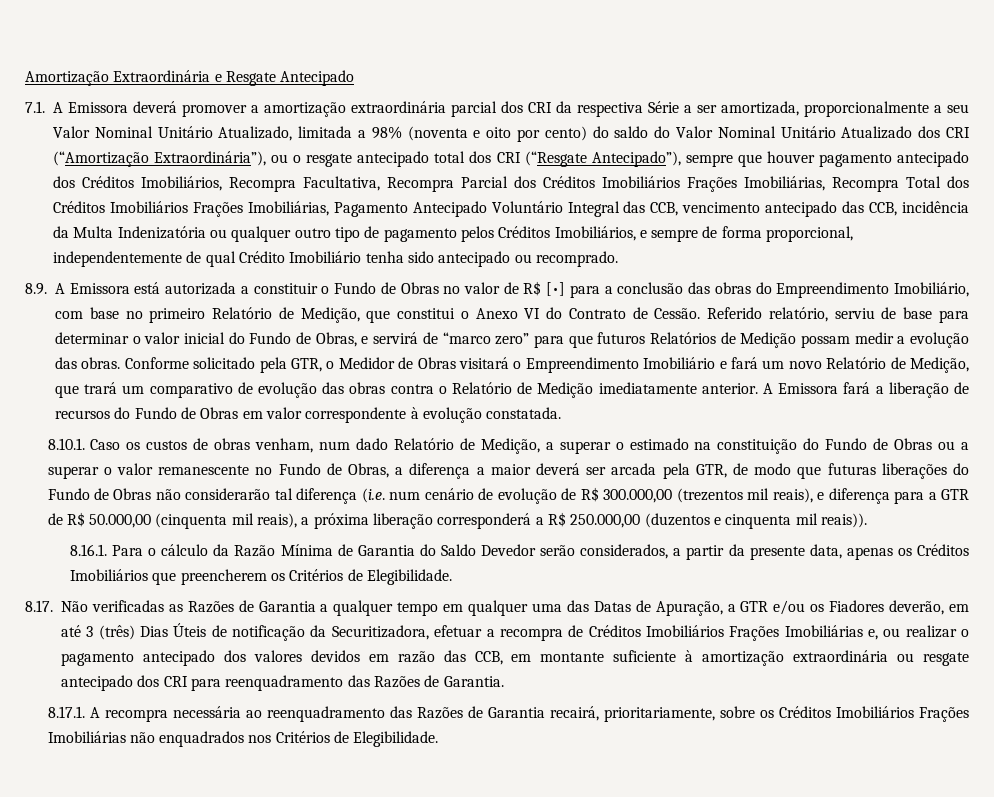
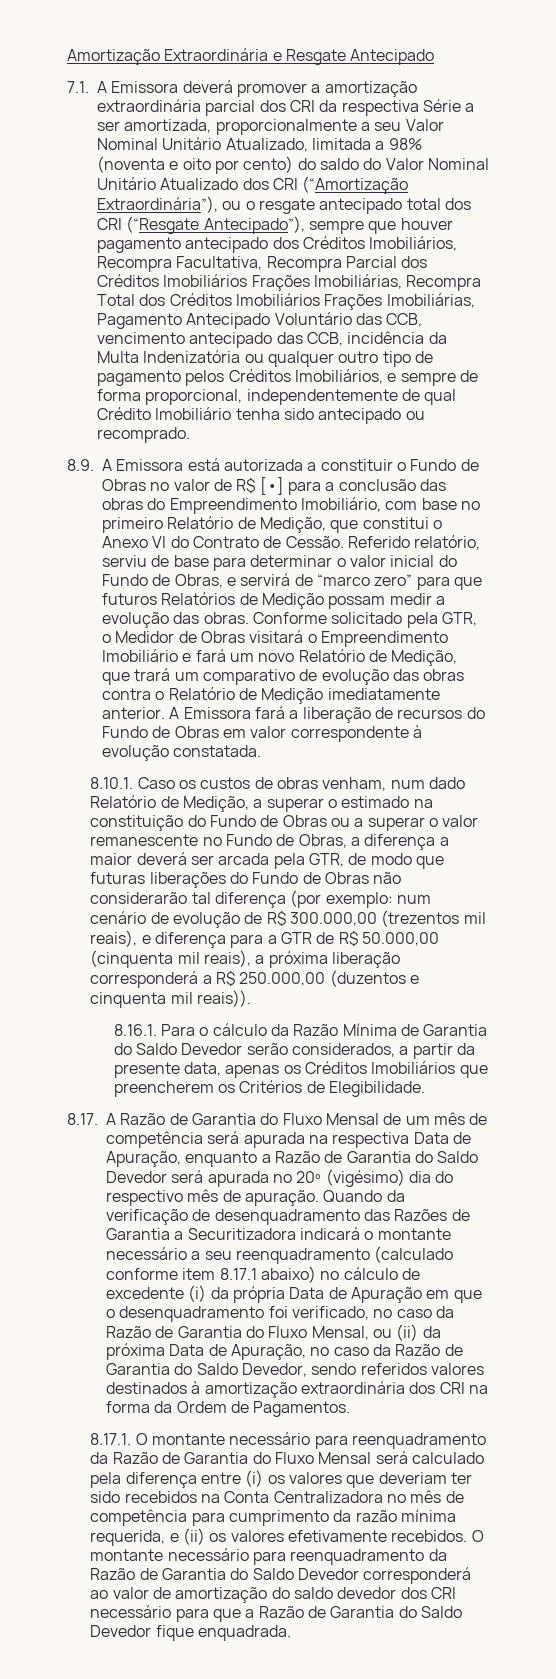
- 7.1. A Emissora deverá promover a amortização extraordinária parcial dos CRI da respectiva Série a ser amortizada, proporcionalmente a seu Valor Nominal Unitário Atualizado, limitada a 98% (noventa e oito por cento) do saldo do Valor Nominal Unitário Atualizado dos CRI (“Amortização Extraordinária”), ou o resgate antecipado total dos CRI (“Resgate Antecipado”), sempre que houver pagamento antecipado dos Créditos Imobiliários, Recompra Facultativa, Recompra Parcial dos Créditos Imobiliários Frações Imobiliárias, Recompra Total dos Créditos Imobiliários Frações Imobiliárias, Pagamento Antecipado Voluntário Integral das CCB, vencimento antecipado das CCB, incidência da Multa Indenizatória ou qualquer outro tipo de pagamento pelos Créditos Imobiliários, e sempre de forma proporcional, independentemente de qual Crédito Imobiliário tenha sido antecipado ou recomprado.
+ 7.1. A Emissora deverá promover a amortização extraordinária parcial dos CRI da respectiva Série a ser amortizada, proporcionalmente a seu Valor Nominal Unitário Atualizado, limitada a 98% (noventa e oito por cento) do saldo do Valor Nominal Unitário Atualizado dos CRI (“Amortização Extraordinária”), ou o resgate antecipado total dos CRI (“Resgate Antecipado”), sempre que houver pagamento antecipado dos Créditos Imobiliários, Recompra Facultativa, Recompra Parcial dos Créditos Imobiliários Frações Imobiliárias, Recompra Total dos Créditos Imobiliários Frações Imobiliárias, Pagamento Antecipado Voluntário das CCB, vencimento antecipado das CCB, incidência da Multa Indenizatória ou qualquer outro tipo de pagamento pelos Créditos Imobiliários, e sempre de forma proporcional, independentemente de qual Crédito Imobiliário tenha sido antecipado ou recomprado.
- 8.10.1. Caso os custos de obras venham, num dado Relatório de Medição, a superar o estimado na constituição do Fundo de Obras ou a superar o valor remanescente no Fundo de Obras, a diferença a maior deverá ser arcada pela GTR, de modo que futuras liberações do Fundo de Obras não considerarão tal diferença (i.e. num cenário de evolução de R$ 300.000,00 (trezentos mil reais), e diferença para a GTR de R$ 50.000,00 (cinquenta mil reais), a próxima liberação corresponderá a R$ 250.000,00 (duzentos e cinquenta mil reais)).
+ 8.10.1. Caso os custos de obras venham, num dado Relatório de Medição, a superar o estimado na constituição do Fundo de Obras ou a superar o valor remanescente no Fundo de Obras, a diferença a maior deverá ser arcada pela GTR, de modo que futuras liberações do Fundo de Obras não considerarão tal diferença (por exemplo: num cenário de evolução de R$ 300.000,00 (trezentos mil reais), e diferença para a GTR de R$ 50.000,00 (cinquenta mil reais), a próxima liberação corresponderá a R$ 250.000,00 (duzentos e cinquenta mil reais)).
- 8.17. Não verificadas as Razões de Garantia a qualquer tempo em qualquer uma das Datas de Apuração, a GTR e/ou os Fiadores deverão, em até 3 (três) Dias Úteis de notificação da Securitizadora, efetuar a recompra de Créditos Imobiliários Frações Imobiliárias e, ou realizar o pagamento antecipado dos valores devidos em razão das CCB, em montante suficiente à amortização extraordinária ou resgate antecipado dos CRI para reenquadramento das Razões de Garantia.
- 8.17.1. A recompra necessária ao reenquadramento das Razões de Garantia recairá, prioritariamente, sobre os Créditos Imobiliários Frações Imobiliárias não enquadrados nos Critérios de Elegibilidade.
+ 8.17. A Razão de Garantia do Fluxo Mensal de um mês de competência será apurada na respectiva Data de Apuração, enquanto a Razão de Garantia do Saldo Devedor será apurada no 20º (vigésimo) dia do respectivo mês de apuração. Quando da verificação de desenquadramento das Razões de Garantia a Securitizadora indicará o montante necessário a seu reenquadramento (calculado conforme item 8.17.1 abaixo) no cálculo de excedente (i) da própria Data de Apuração em que o desenquadramento foi verificado, no caso da Razão de Garantia do Fluxo Mensal, ou (ii) da próxima Data de Apuração, no caso da Razão de Garantia do Saldo Devedor, sendo referidos valores destinados à amortização extraordinária dos CRI na forma da Ordem de Pagamentos.
+ 8.17.1. O montante necessário para reenquadramento da Razão de Garantia do Fluxo Mensal será calculado pela diferença entre (i) os valores que deveriam ter sido recebidos na Conta Centralizadora no mês de competência para cumprimento da razão mínima requerida, e (ii) os valores efetivamente recebidos. O montante necessário para reenquadramento da Razão de Garantia do Saldo Devedor corresponderá ao valor de amortização do saldo devedor dos CRI necessário para que a Razão de Garantia do Saldo Devedor fique enquadrada.

